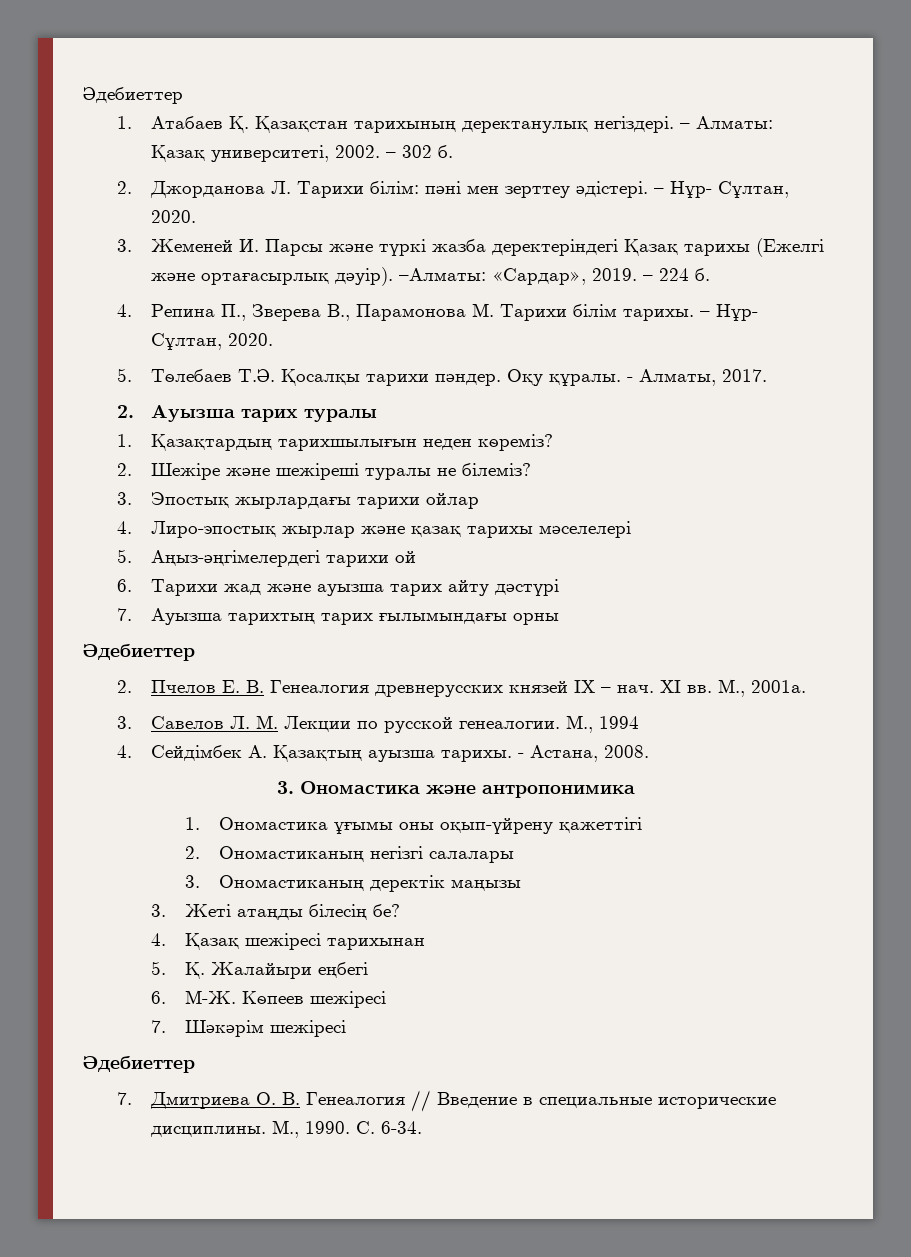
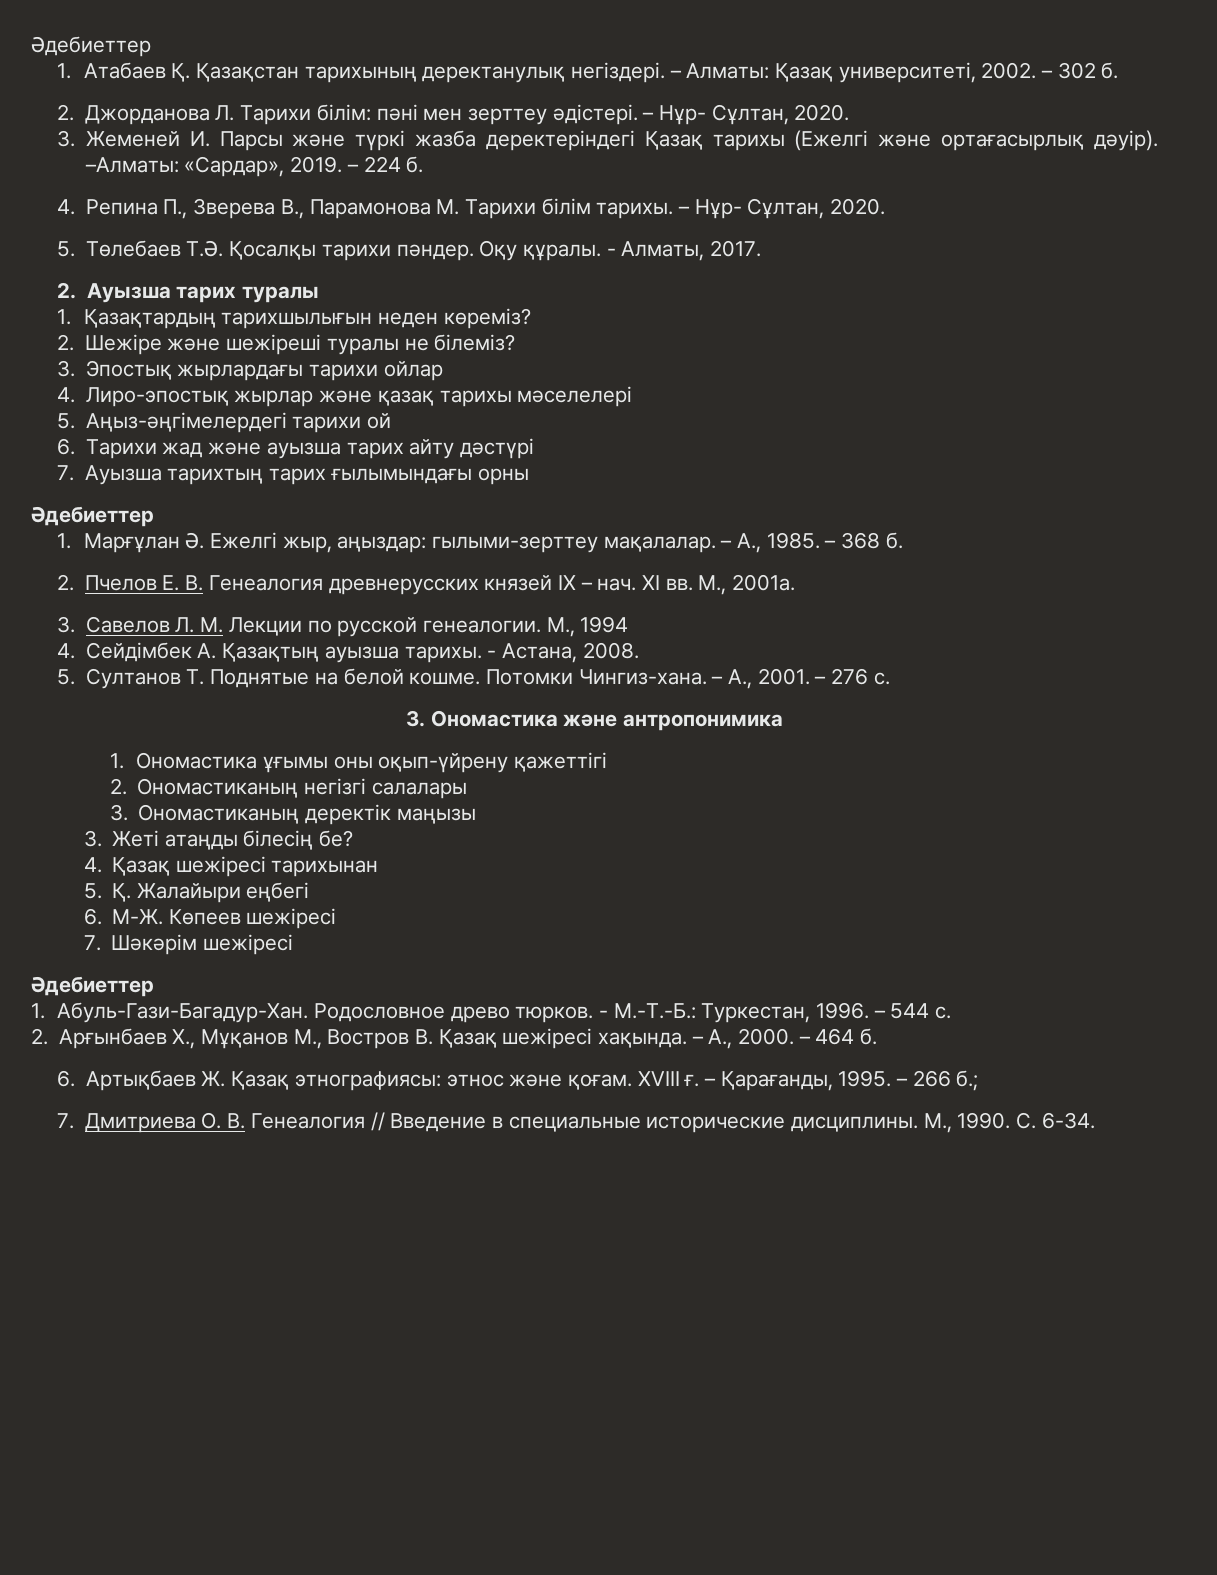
+ 1. Марғұлан Ә. Ежелгі жыр, аңыздар: гылыми-зерттеу мақалалар. – А., 1985. – 368 б.
+ 5. Султанов Т. Поднятые на белой кошме. Потомки Чингиз-хана. – А., 2001. – 276 с.
+ 1. Абуль-Гази-Багадур-Хан. Родословное древо тюрков. - М.-Т.-Б.: Туркестан, 1996. – 544 с.
+ 2. Арғынбаев Х., Мұқанов М., Востров В. Қазақ шежіресі хақында. – А., 2000. – 464 б.
+ 6. Артықбаев Ж. Қазақ этнографиясы: этнос және қоғам. ХVІІІ ғ. – Қарағанды, 1995. – 266 б.;

